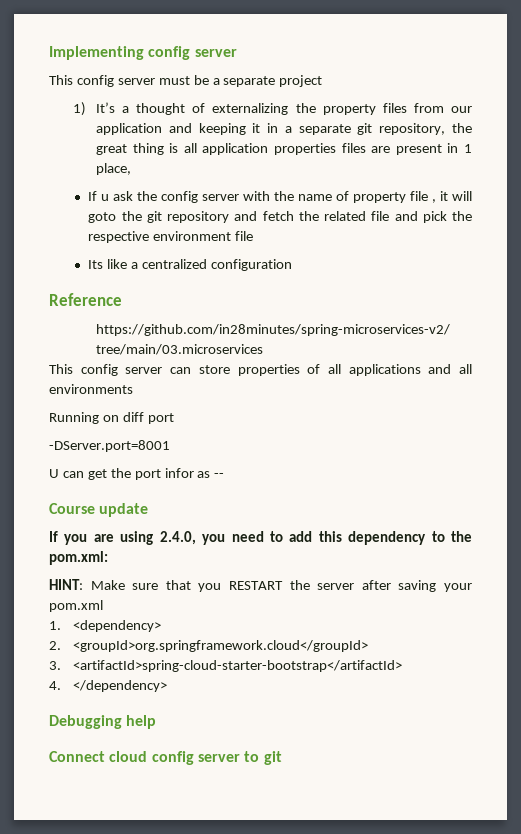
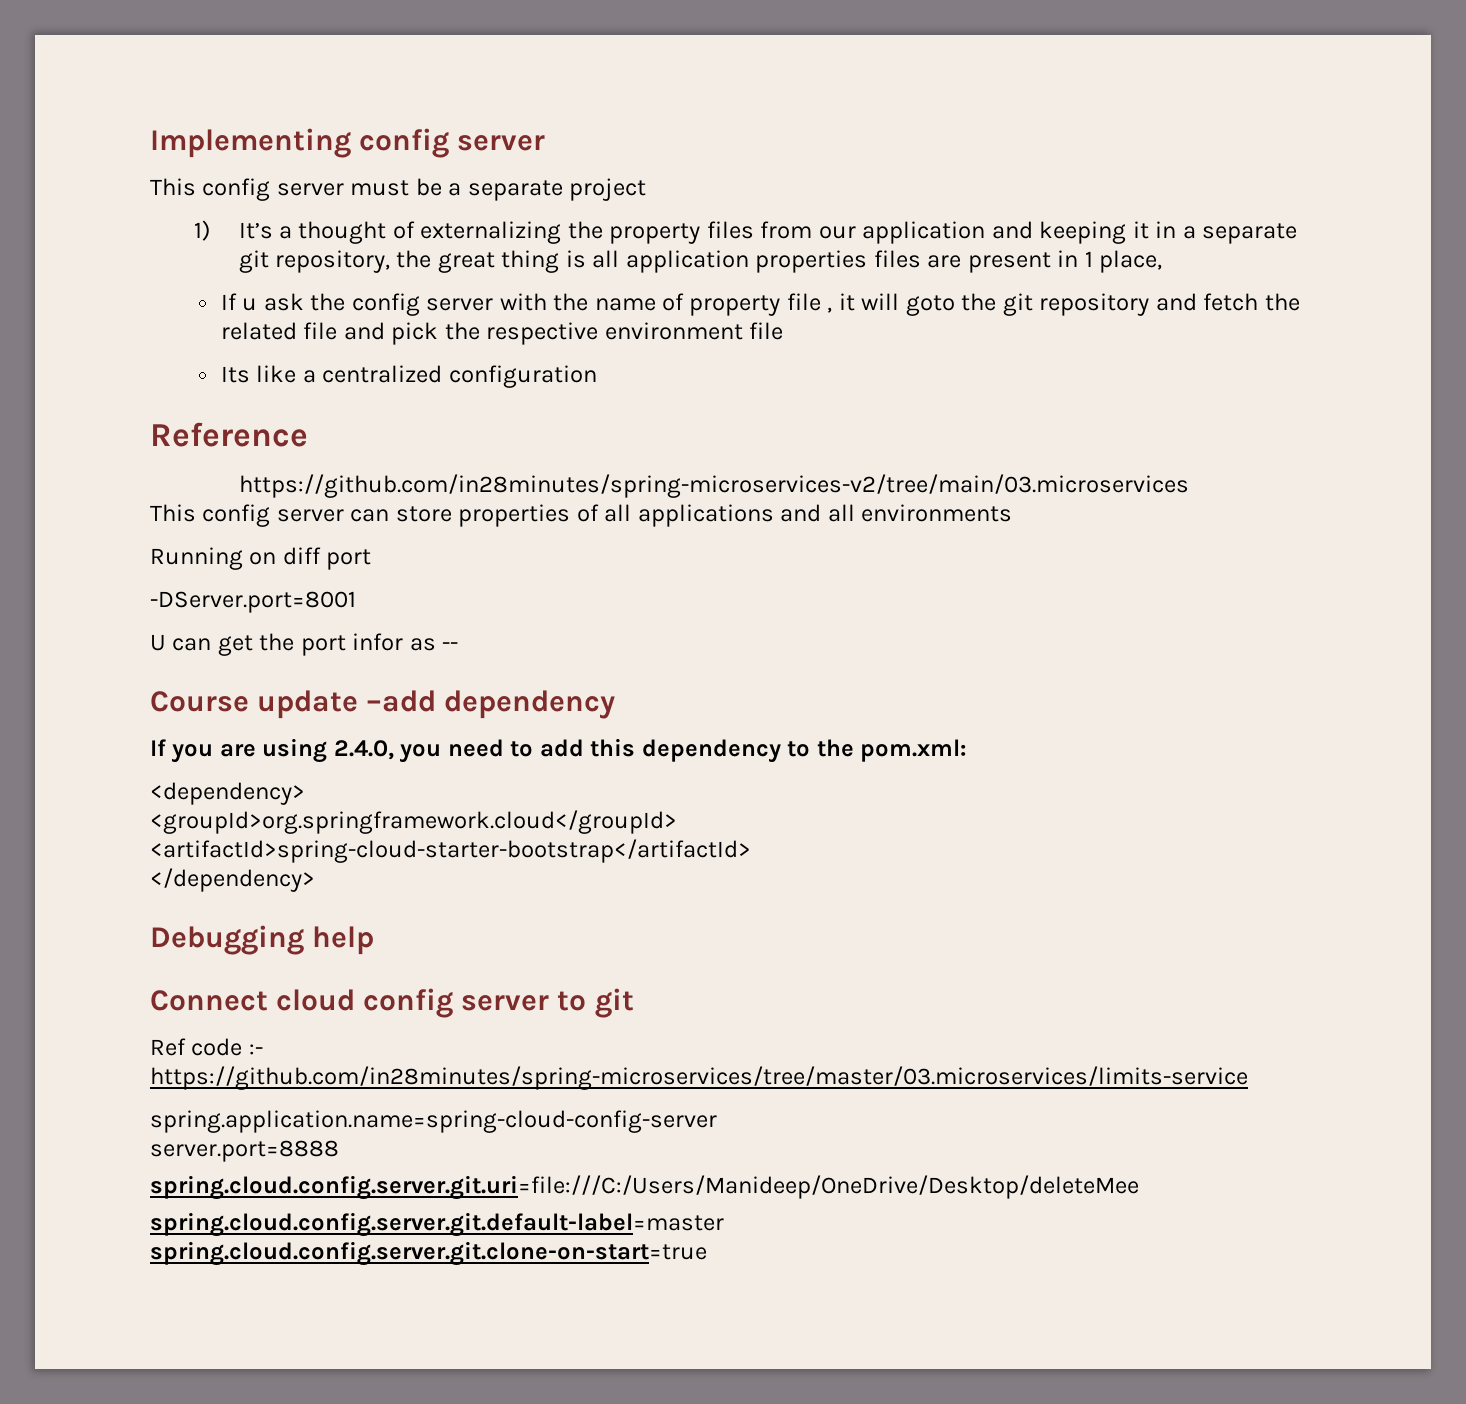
- Course update
+ Course update –add dependency
- HINT: Make sure that you RESTART the server after saving your pom.xml
- 1. <dependency>
+ <dependency>
- 2. <groupId>org.springframework.cloud</groupId>
+ <groupId>org.springframework.cloud</groupId>
- 3. <artifactId>spring-cloud-starter-bootstrap</artifactId>
+ <artifactId>spring-cloud-starter-bootstrap</artifactId>
- 4. </dependency>
+ </dependency>
+ Ref code :- https://github.com/in28minutes/spring-microservices/tree/master/03.microservices/limits-service
+ spring.application.name=spring-cloud-config-server
+ server.port=8888
+ spring.cloud.config.server.git.uri=file:///C:/Users/Manideep/OneDrive/Desktop/deleteMee
+ spring.cloud.config.server.git.default-label=master
+ spring.cloud.config.server.git.clone-on-start=true

